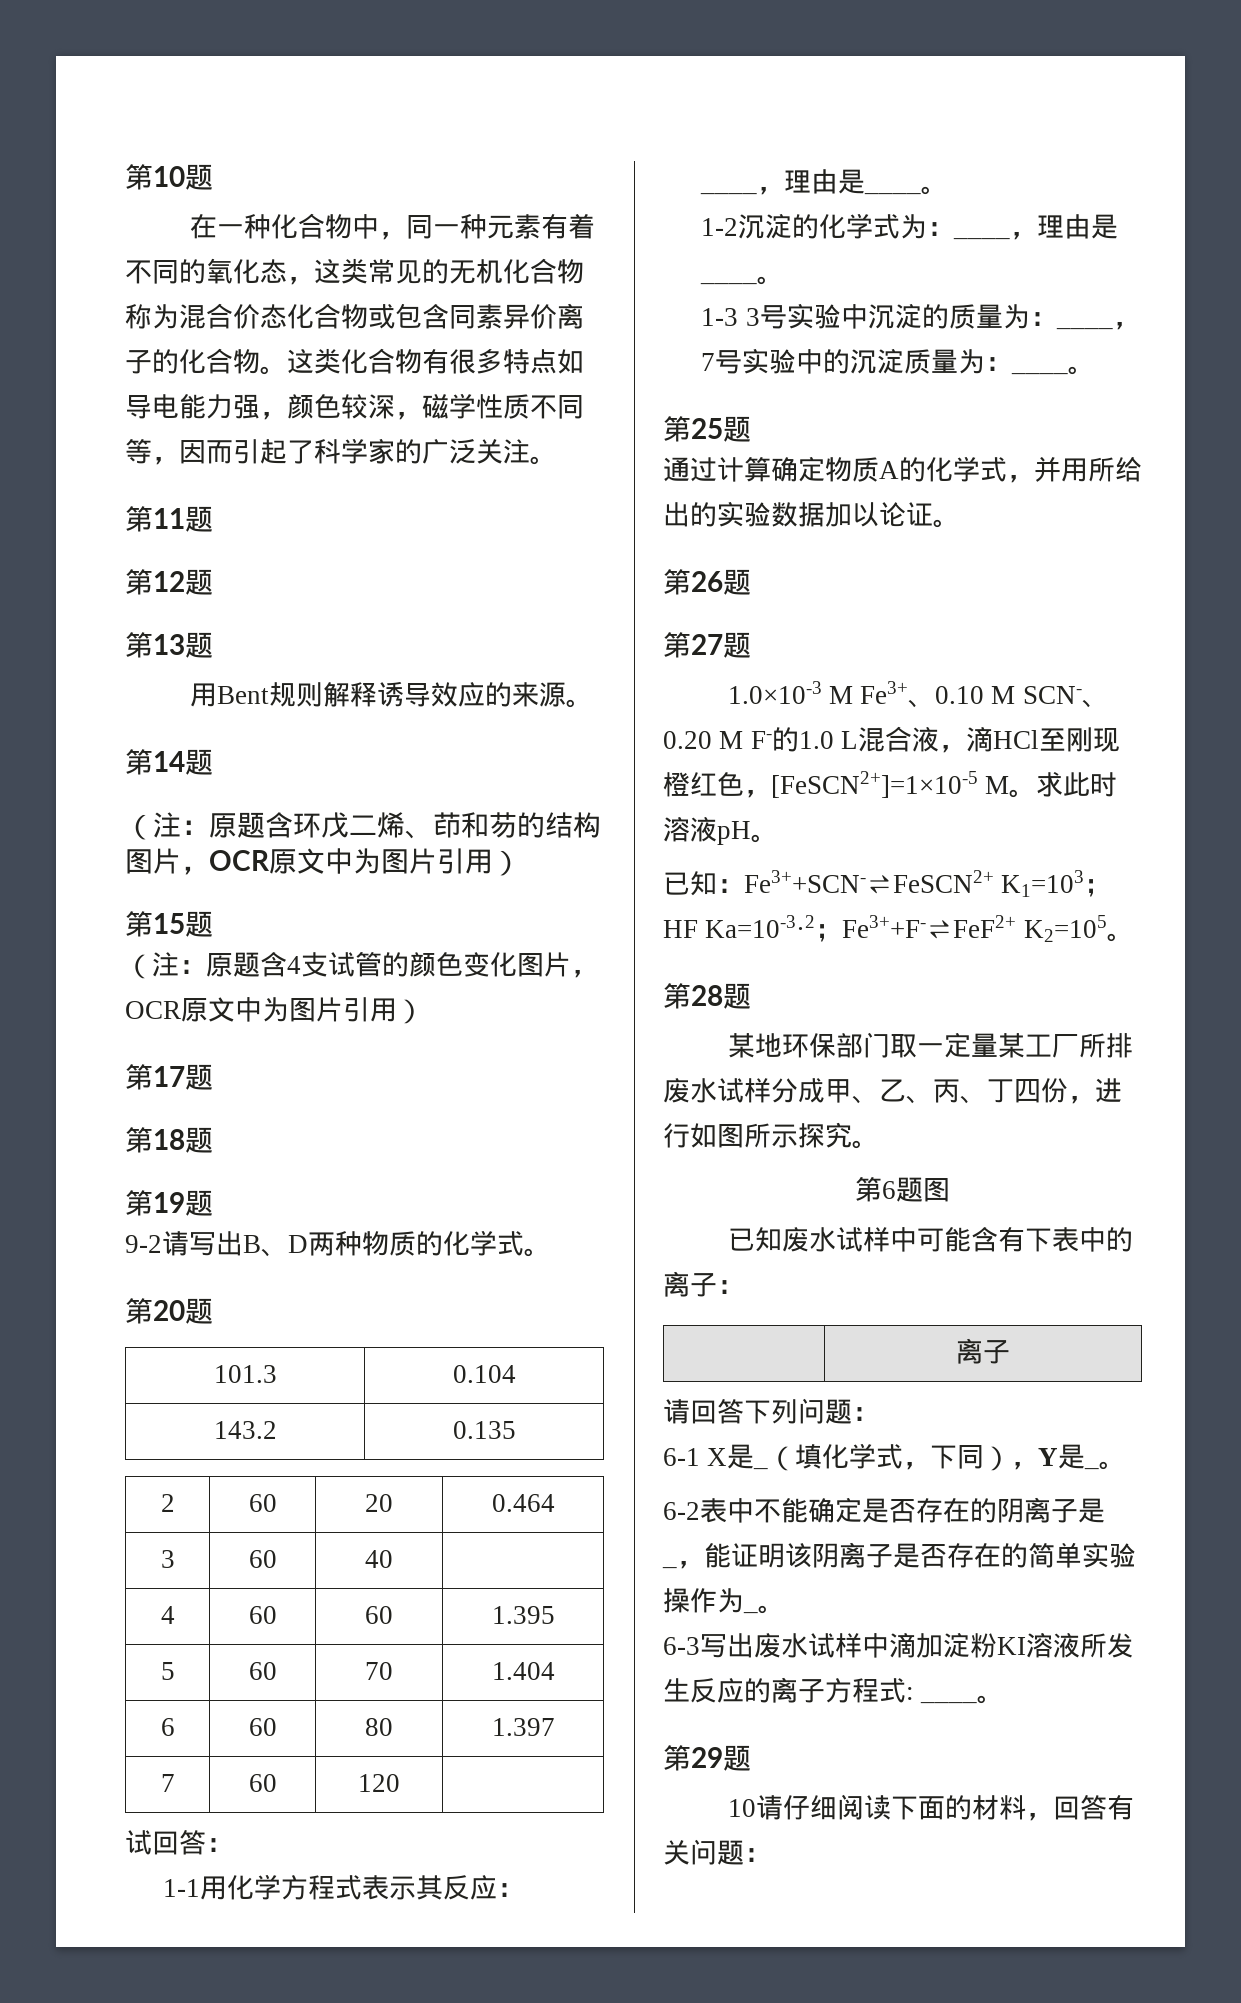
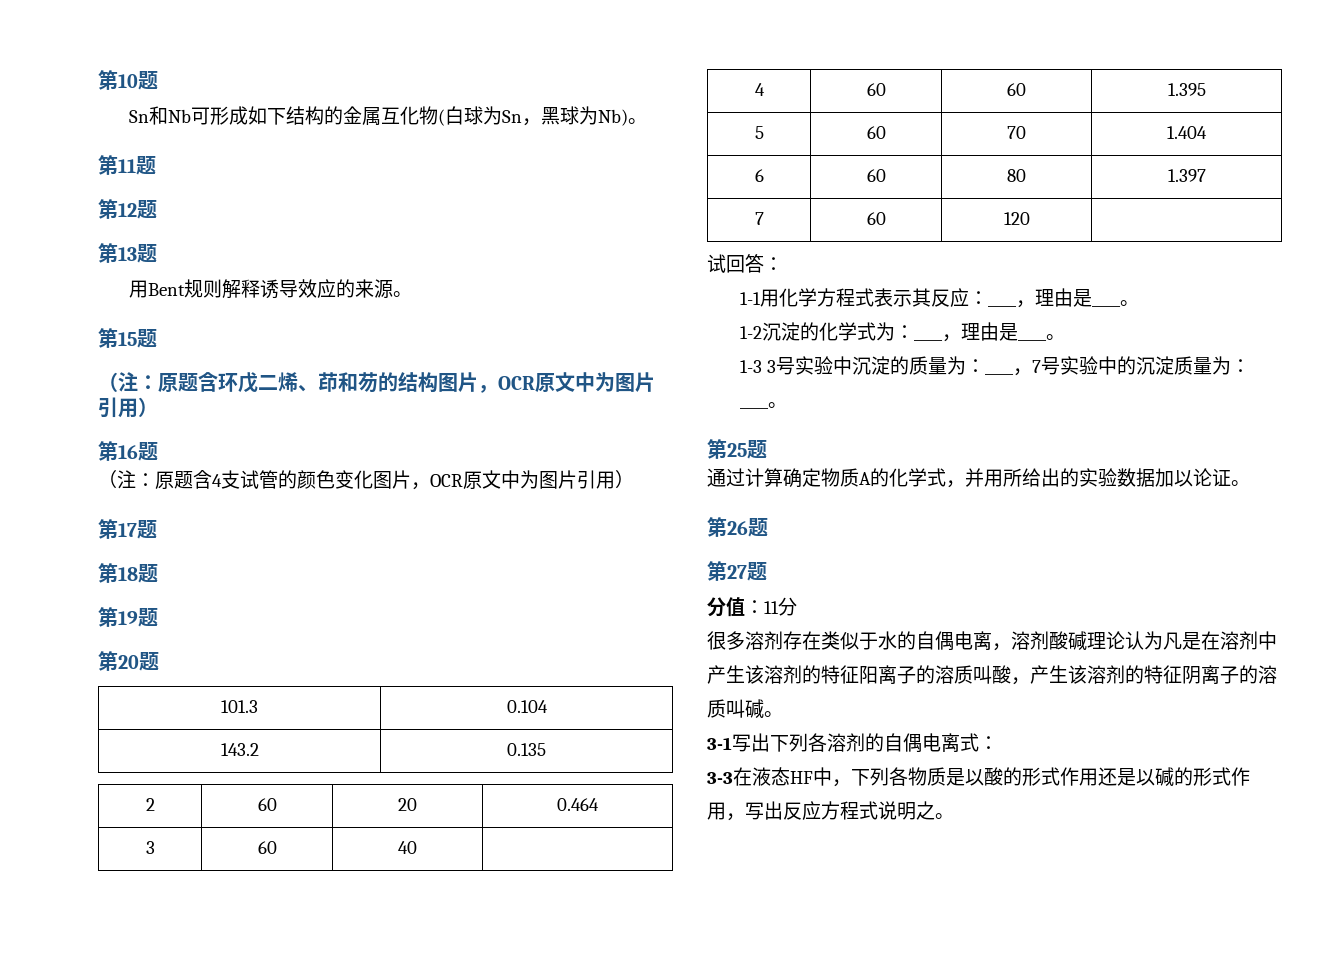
- 在一种化合物中，同一种元素有着不同的氧化态，这类常见的无机化合物称为混合价态化合物或包含同素异价离子的化合物。这类化合物有很多特点如导电能力强，颜色较深，磁学性质不同等，因而引起了科学家的广泛关注。
+ Sn和Nb可形成如下结构的金属互化物(白球为Sn，黑球为Nb)。
- 第14题
+ 第15题
- 第15题
+ 第16题
- 9-2请写出B、D两种物质的化学式。
- 1.0×10-3 M Fe3+、0.10 M SCN-、0.20 M F-的1.0 L混合液，滴HCl至刚现橙红色，[FeSCN2+]=1×10-5 M。求此时溶液pH。
- 已知：Fe3++SCN-⇌FeSCN2+ K1=103；HF Ka=10-3·2；Fe3++F-⇌FeF2+ K2=105。
- 第28题
- 某地环保部门取一定量某工厂所排废水试样分成甲、乙、丙、丁四份，进行如图所示探究。
- 第6题图
- 已知废水试样中可能含有下表中的离子：
- | 离子
- 请回答下列问题：
- 6-1 X是_（填化学式，下同），Y是_。
- 6-2表中不能确定是否存在的阴离子是_，能证明该阴离子是否存在的简单实验操作为_。
- 6-3写出废水试样中滴加淀粉KI溶液所发生反应的离子方程式: ____。
- 第29题
- 10请仔细阅读下面的材料，回答有关问题：
+ 分值：11分
+ 很多溶剂存在类似于水的自偶电离，溶剂酸碱理论认为凡是在溶剂中产生该溶剂的特征阳离子的溶质叫酸，产生该溶剂的特征阴离子的溶质叫碱。
+ 3-1写出下列各溶剂的自偶电离式：
+ 3-3在液态HF中，下列各物质是以酸的形式作用还是以碱的形式作用，写出反应方程式说明之。

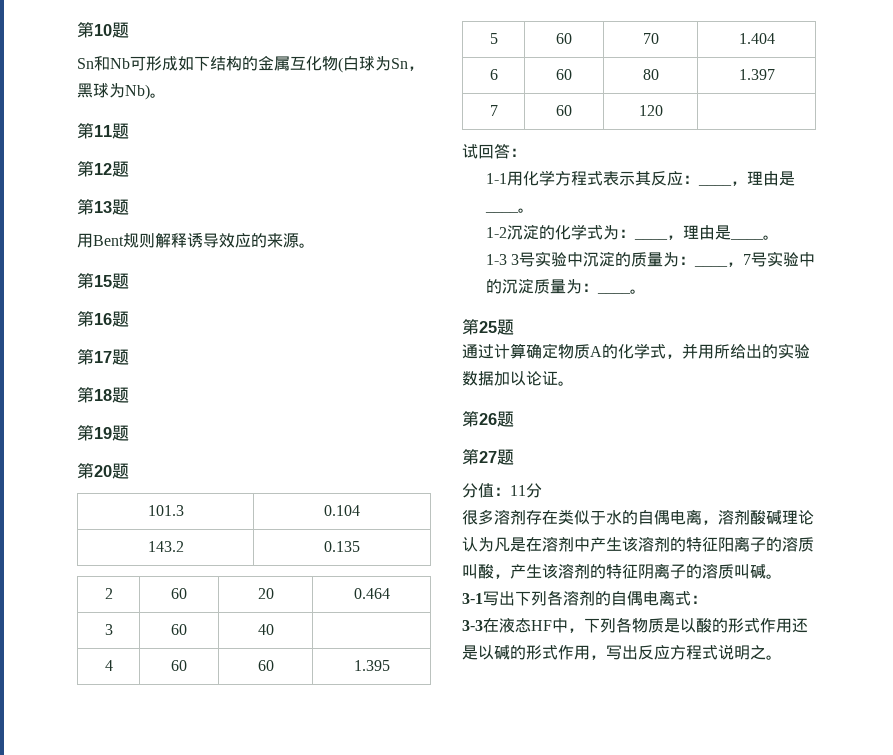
- （注：原题含环戊二烯、茚和芴的结构图片，OCR原文中为图片引用）
  第16题
- （注：原题含4支试管的颜色变化图片，OCR原文中为图片引用）

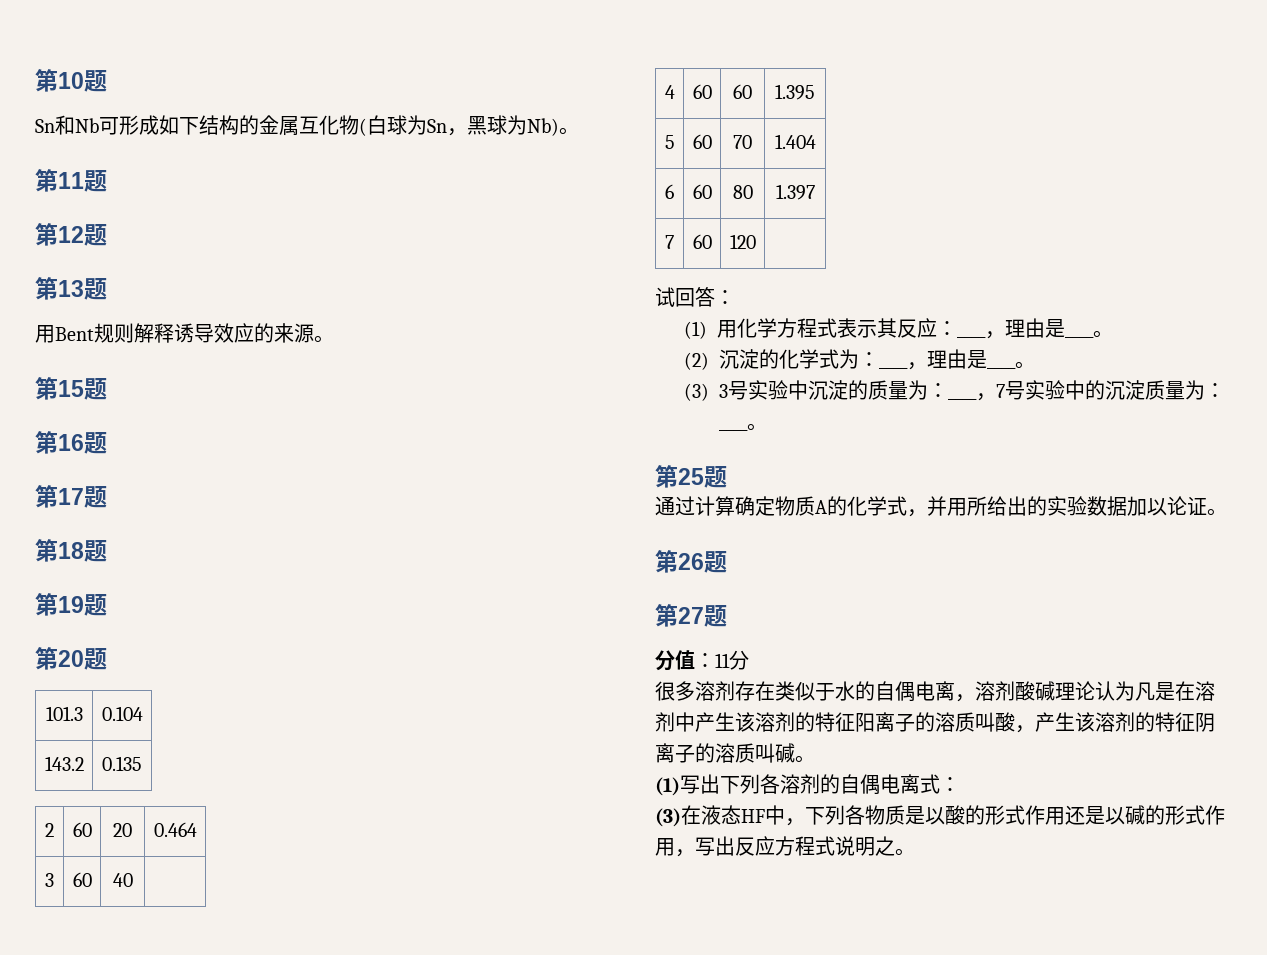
- 1-1用化学方程式表示其反应：____，理由是____。
+ (1)用化学方程式表示其反应：____，理由是____。
- 1-2沉淀的化学式为：____，理由是____。
+ (2)沉淀的化学式为：____，理由是____。
- 1-3 3号实验中沉淀的质量为：____，7号实验中的沉淀质量为：____。
+ (3) 3号实验中沉淀的质量为：____，7号实验中的沉淀质量为：____。
- 3-1写出下列各溶剂的自偶电离式：
+ (1)写出下列各溶剂的自偶电离式：
- 3-3在液态HF中，下列各物质是以酸的形式作用还是以碱的形式作用，写出反应方程式说明之。
+ (3)在液态HF中，下列各物质是以酸的形式作用还是以碱的形式作用，写出反应方程式说明之。

